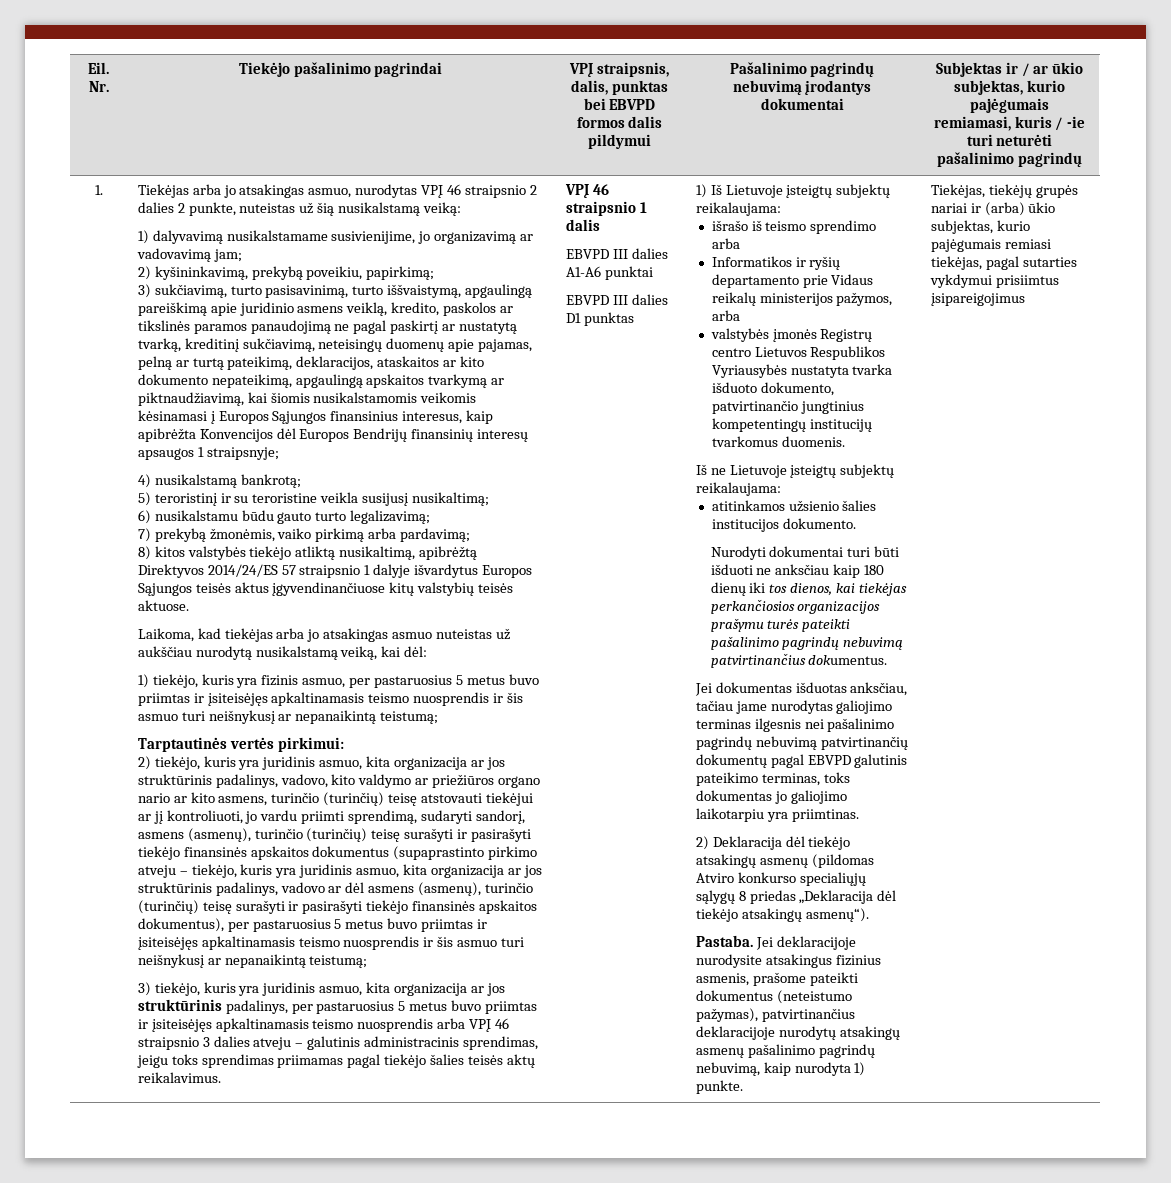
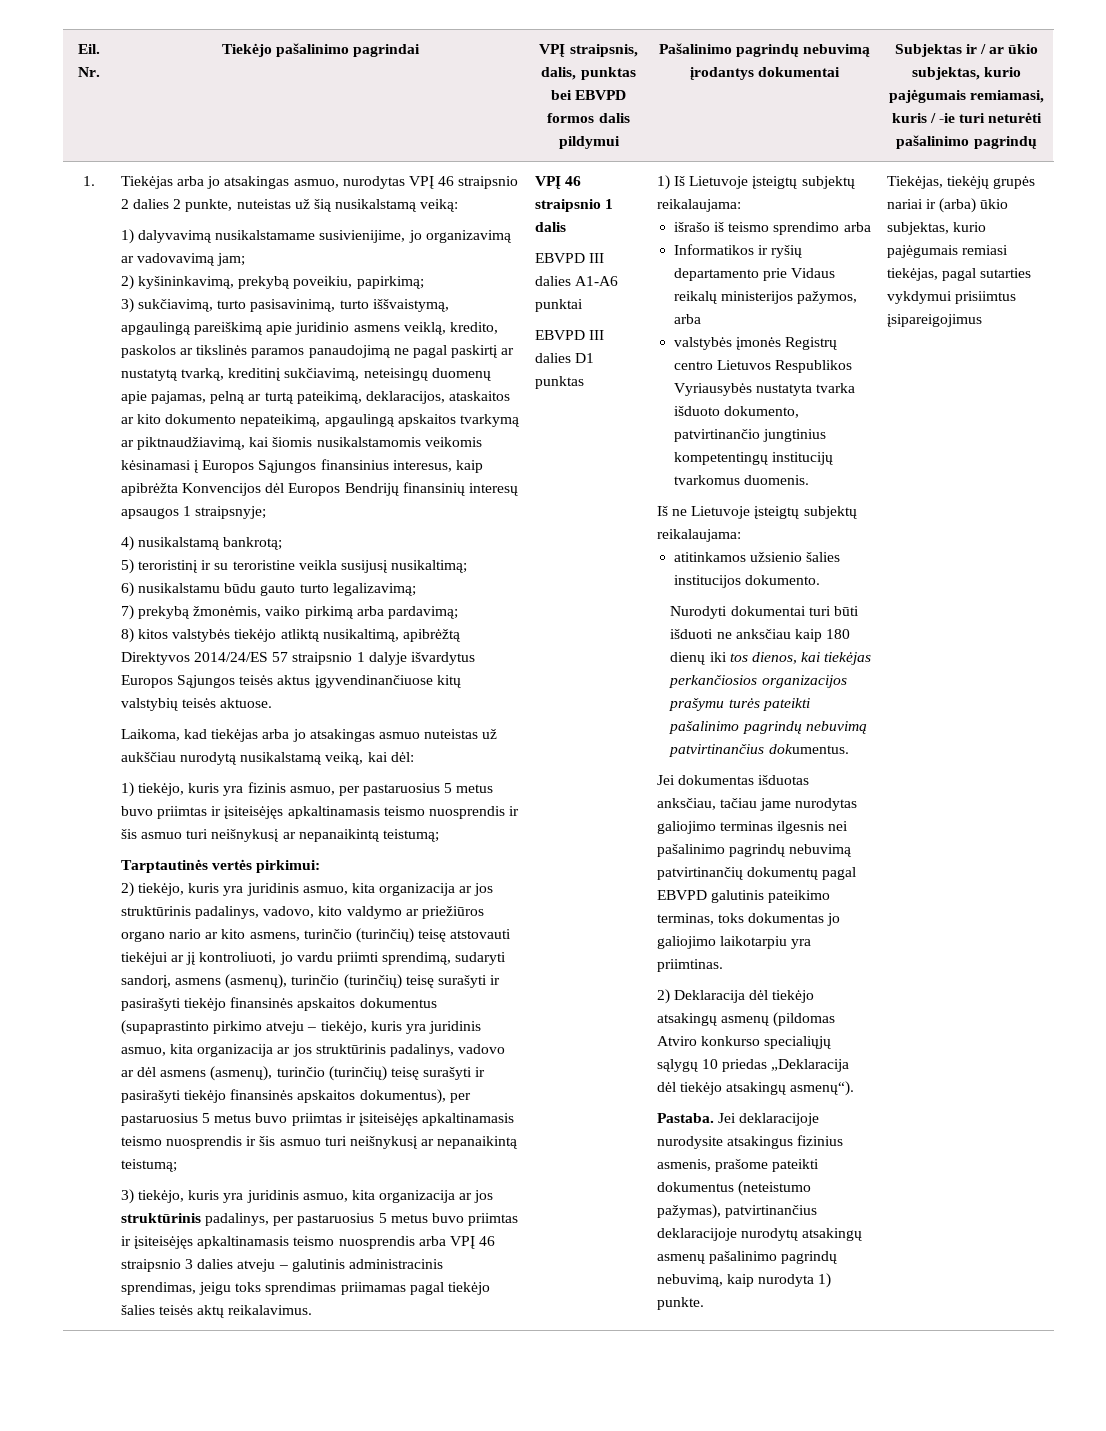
- 2) Deklaracija dėl tiekėjo atsakingų asmenų (pildomas Atviro konkurso specialiųjų sąlygų 8 priedas „Deklaracija dėl tiekėjo atsakingų asmenų“).
+ 2) Deklaracija dėl tiekėjo atsakingų asmenų (pildomas Atviro konkurso specialiųjų sąlygų 10 priedas „Deklaracija dėl tiekėjo atsakingų asmenų“).

